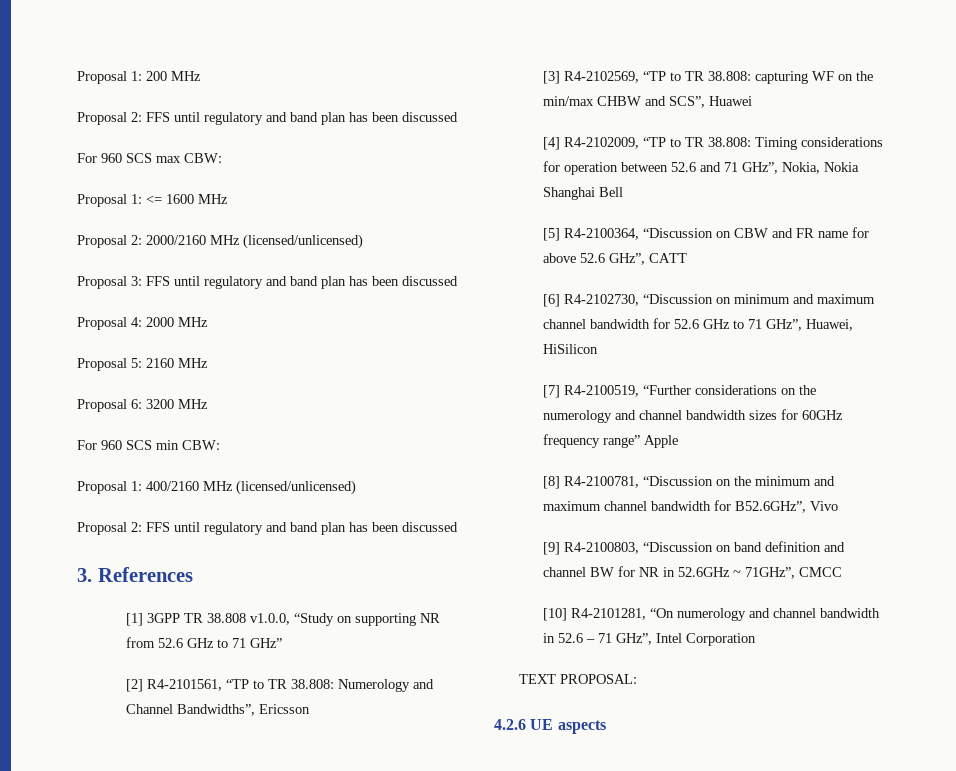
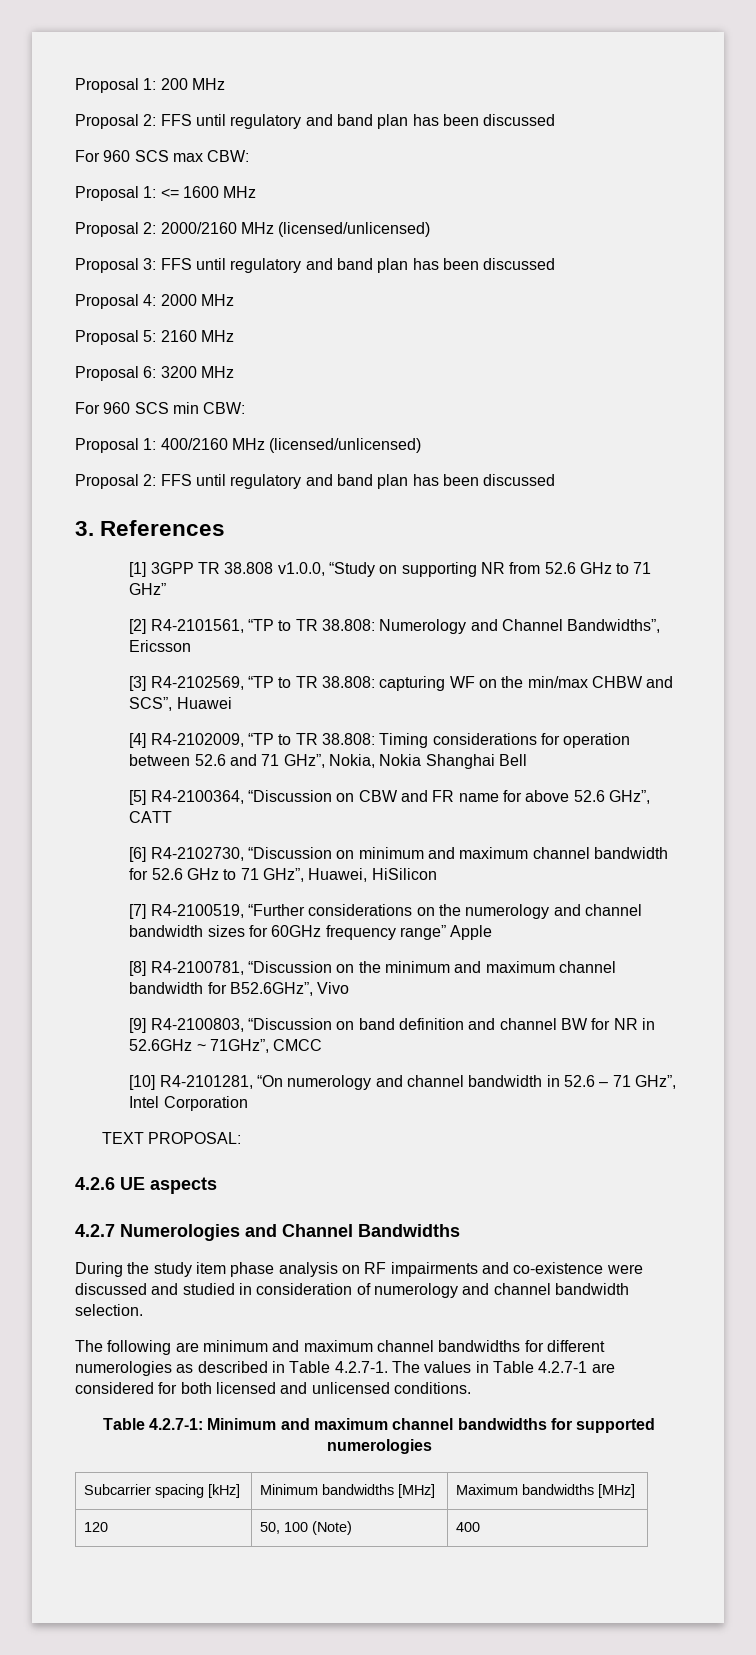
+ 4.2.7 Numerologies and Channel Bandwidths
+ During the study item phase analysis on RF impairments and co-existence were discussed and studied in consideration of numerology and channel bandwidth selection.
+ The following are minimum and maximum channel bandwidths for different numerologies as described in Table 4.2.7-1. The values in Table 4.2.7-1 are considered for both licensed and unlicensed conditions.
+ Table 4.2.7-1: Minimum and maximum channel bandwidths for supported numerologies
+ Subcarrier spacing [kHz] | Minimum bandwidths [MHz] | Maximum bandwidths [MHz]
+ 120 | 50, 100 (Note) | 400

